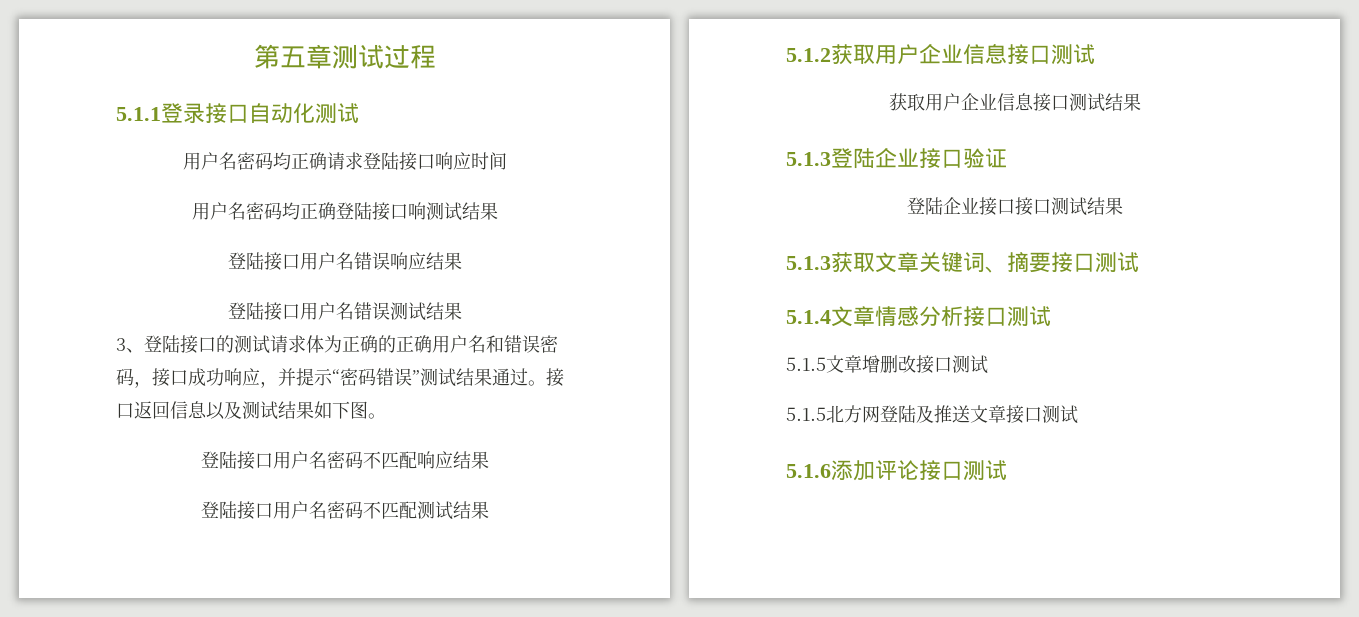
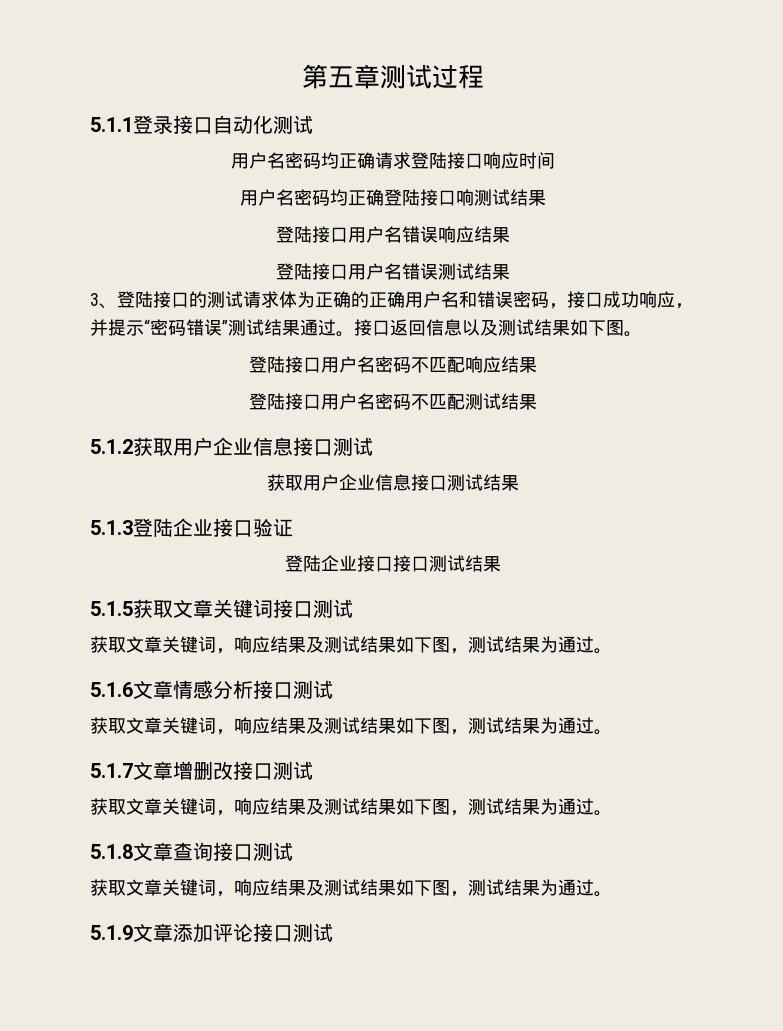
- 5.1.3获取文章关键词、摘要接口测试
- 5.1.4文章情感分析接口测试
- 5.1.5文章增删改接口测试
- 5.1.5北方网登陆及推送文章接口测试
- 5.1.6添加评论接口测试
+ 5.1.5获取文章关键词接口测试
+ 获取文章关键词，响应结果及测试结果如下图，测试结果为通过。
+ 5.1.6文章情感分析接口测试
+ 获取文章关键词，响应结果及测试结果如下图，测试结果为通过。
+ 5.1.7文章增删改接口测试
+ 获取文章关键词，响应结果及测试结果如下图，测试结果为通过。
+ 5.1.8文章查询接口测试
+ 获取文章关键词，响应结果及测试结果如下图，测试结果为通过。
+ 5.1.9文章添加评论接口测试

